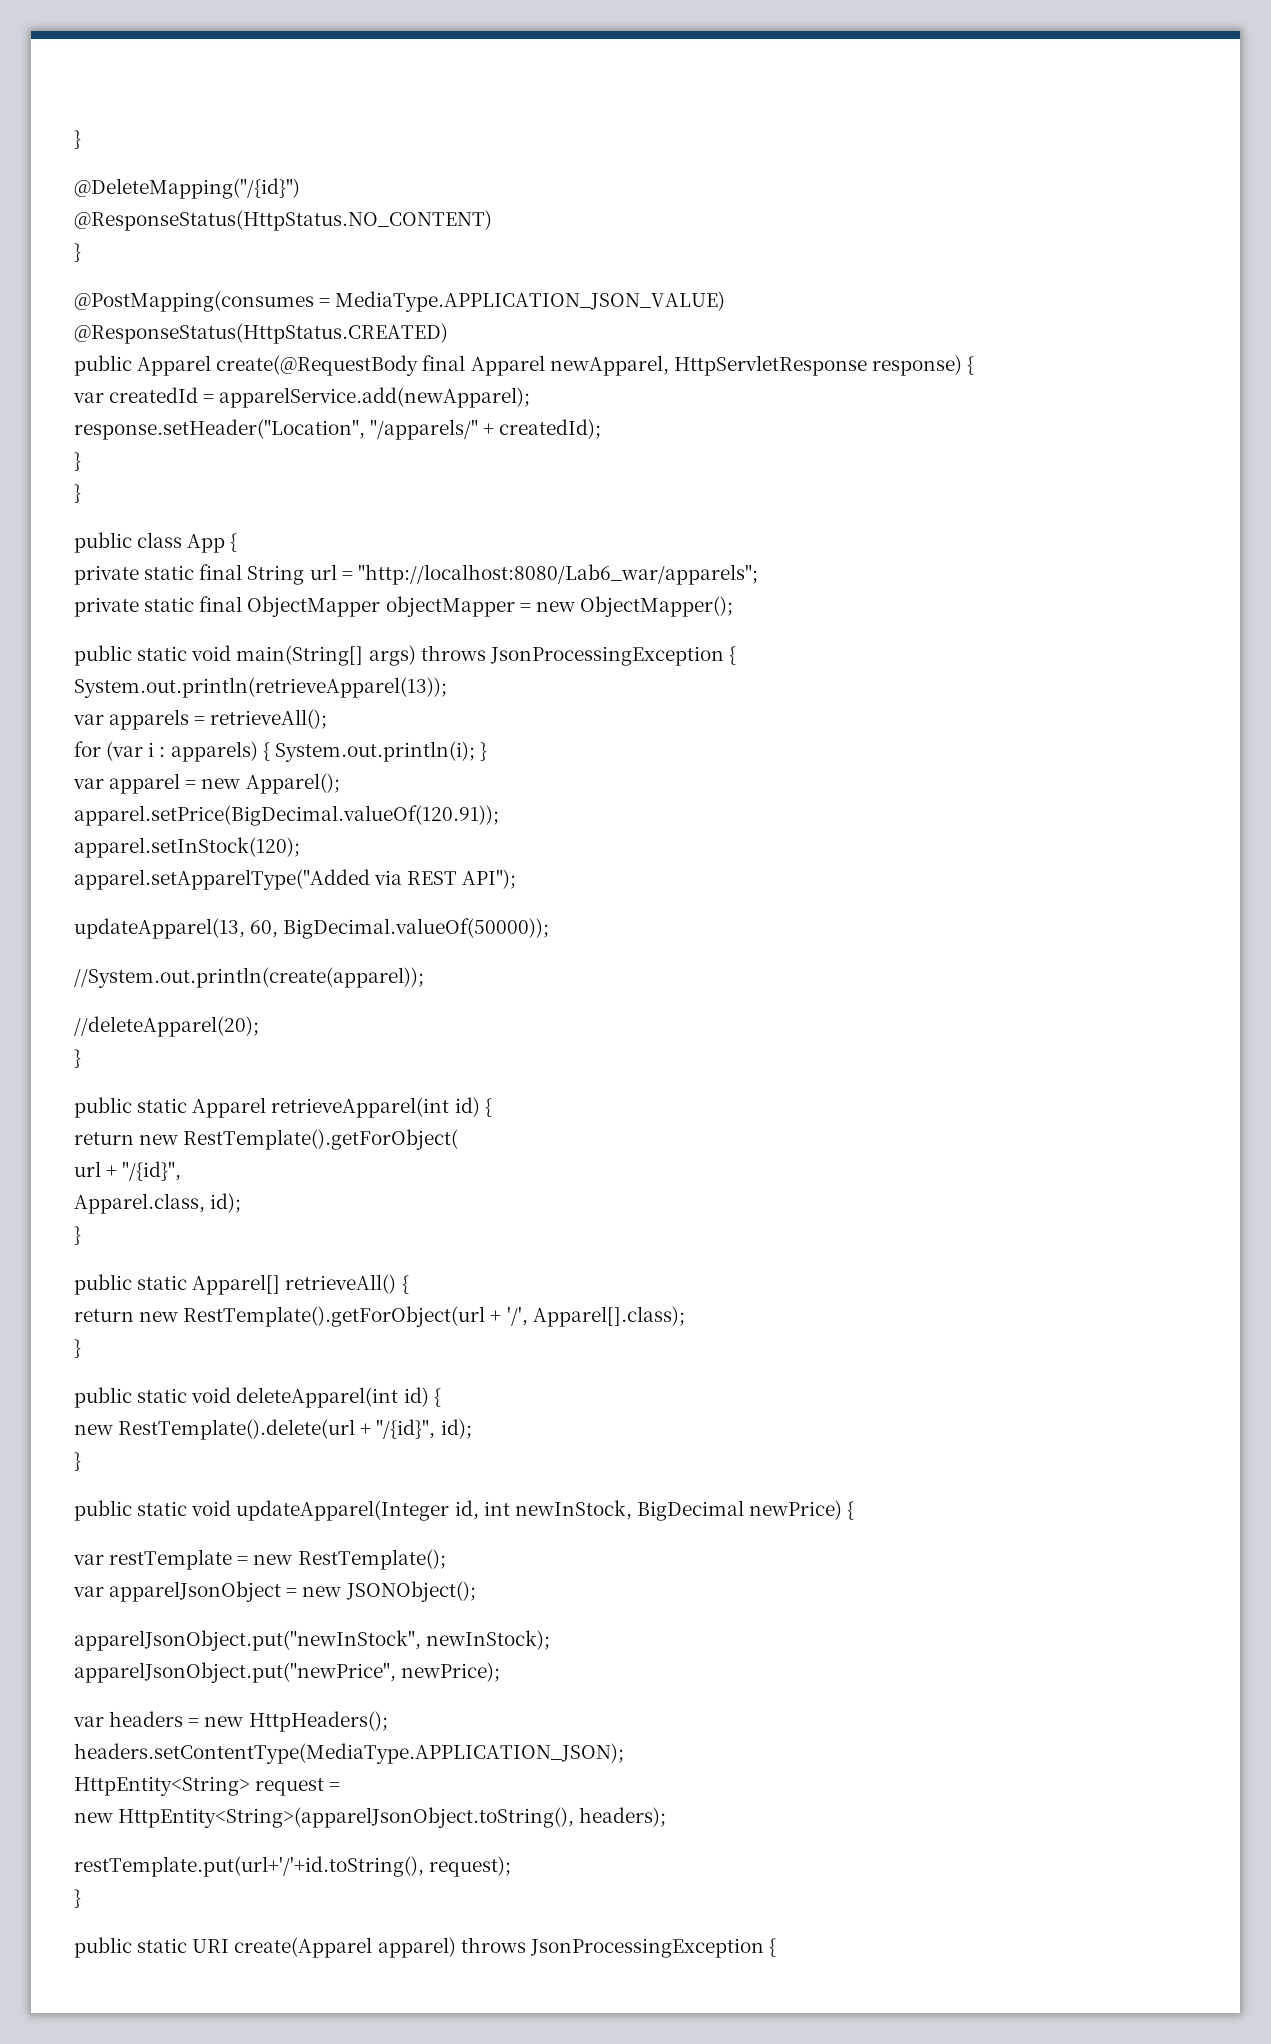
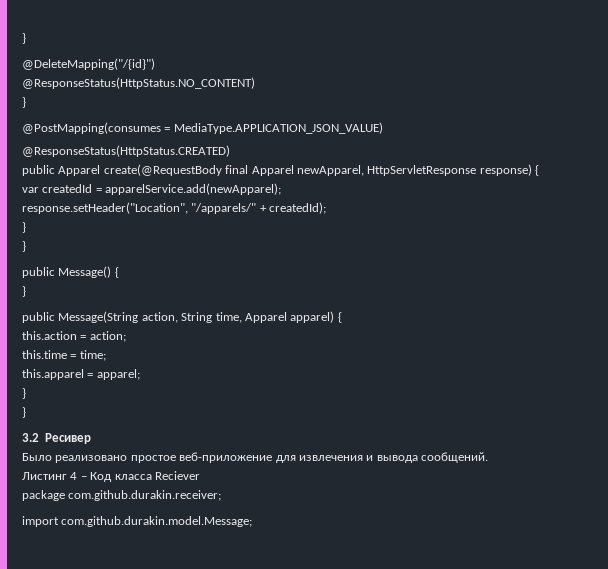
- public class App {
- private static final String url = "http://localhost:8080/Lab6_war/apparels";
- private static final ObjectMapper objectMapper = new ObjectMapper();
- public static void main(String[] args) throws JsonProcessingException {
- System.out.println(retrieveApparel(13));
- var apparels = retrieveAll();
- for (var i : apparels) { System.out.println(i); }
- var apparel = new Apparel();
- apparel.setPrice(BigDecimal.valueOf(120.91));
- apparel.setInStock(120);
- apparel.setApparelType("Added via REST API");
- updateApparel(13, 60, BigDecimal.valueOf(50000));
- //System.out.println(create(apparel));
- //deleteApparel(20);
+ public Message() {
  }
- public static Apparel retrieveApparel(int id) {
- return new RestTemplate().getForObject(
- url + "/{id}",
- Apparel.class, id);
+ public Message(String action, String time, Apparel apparel) {
+ this.action = action;
+ this.time = time;
+ this.apparel = apparel;
  }
- public static Apparel[] retrieveAll() {
- return new RestTemplate().getForObject(url + '/', Apparel[].class);
  }
- public static void deleteApparel(int id) {
- new RestTemplate().delete(url + "/{id}", id);
- }
- public static void updateApparel(Integer id, int newInStock, BigDecimal newPrice) {
- var restTemplate = new RestTemplate();
- var apparelJsonObject = new JSONObject();
- apparelJsonObject.put("newInStock", newInStock);
- apparelJsonObject.put("newPrice", newPrice);
- var headers = new HttpHeaders();
- headers.setContentType(MediaType.APPLICATION_JSON);
- HttpEntity<String> request =
- new HttpEntity<String>(apparelJsonObject.toString(), headers);
- restTemplate.put(url+'/'+id.toString(), request);
- }
- public static URI create(Apparel apparel) throws JsonProcessingException {
+ 3.2 Ресивер
+ Было реализовано простое веб-приложение для извлечения и вывода сообщений.
+ Листинг 4 – Код класса Reciever
+ package com.github.durakin.receiver;
+ import com.github.durakin.model.Message;

